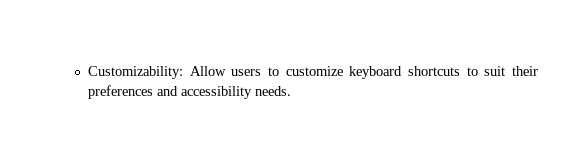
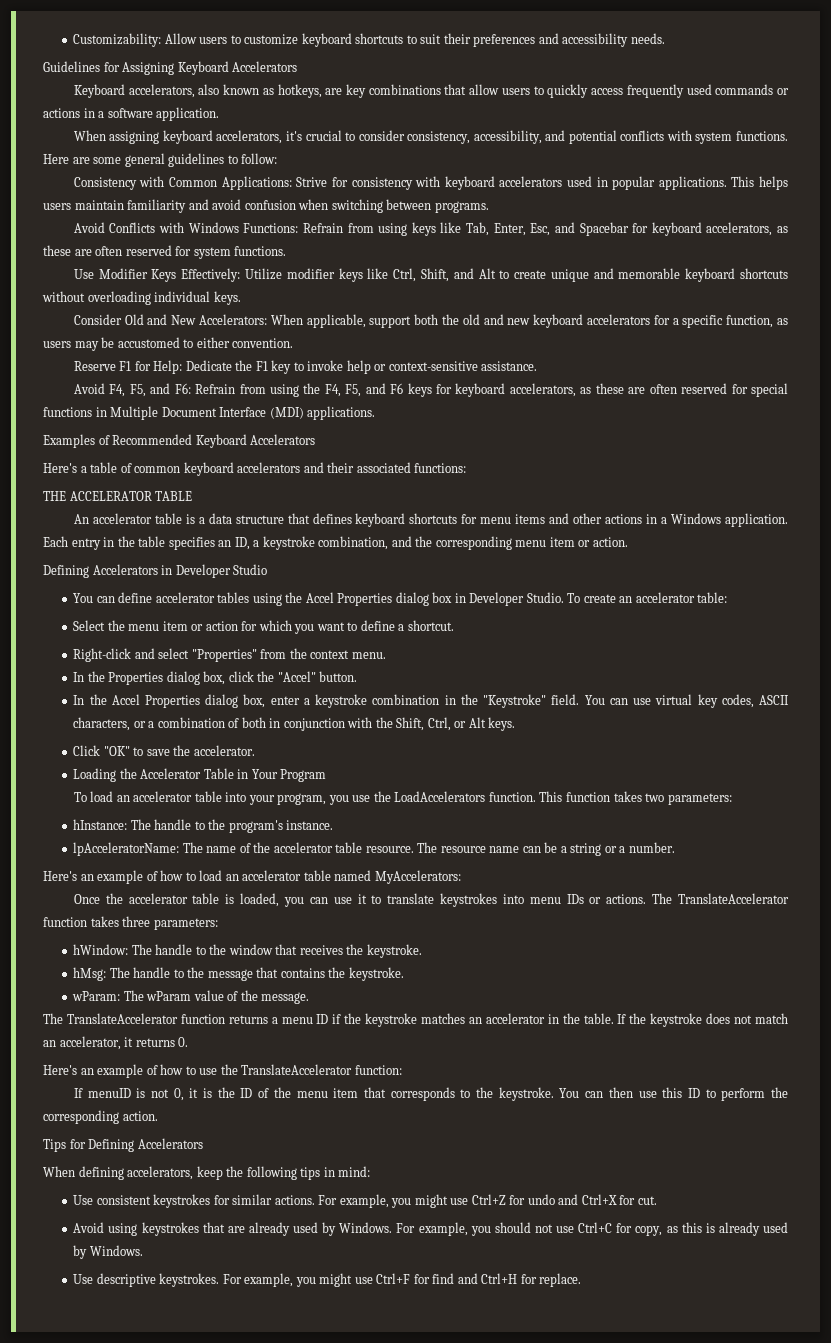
+ Guidelines for Assigning Keyboard Accelerators
+ Keyboard accelerators, also known as hotkeys, are key combinations that allow users to quickly access frequently used commands or actions in a software application.
+ When assigning keyboard accelerators, it's crucial to consider consistency, accessibility, and potential conflicts with system functions. Here are some general guidelines to follow:
+ Consistency with Common Applications: Strive for consistency with keyboard accelerators used in popular applications. This helps users maintain familiarity and avoid confusion when switching between programs.
+ Avoid Conflicts with Windows Functions: Refrain from using keys like Tab, Enter, Esc, and Spacebar for keyboard accelerators, as these are often reserved for system functions.
+ Use Modifier Keys Effectively: Utilize modifier keys like Ctrl, Shift, and Alt to create unique and memorable keyboard shortcuts without overloading individual keys.
+ Consider Old and New Accelerators: When applicable, support both the old and new keyboard accelerators for a specific function, as users may be accustomed to either convention.
+ Reserve F1 for Help: Dedicate the F1 key to invoke help or context-sensitive assistance.
+ Avoid F4, F5, and F6: Refrain from using the F4, F5, and F6 keys for keyboard accelerators, as these are often reserved for special functions in Multiple Document Interface (MDI) applications.
+ Examples of Recommended Keyboard Accelerators
+ Here's a table of common keyboard accelerators and their associated functions:
+ THE ACCELERATOR TABLE
+ An accelerator table is a data structure that defines keyboard shortcuts for menu items and other actions in a Windows application. Each entry in the table specifies an ID, a keystroke combination, and the corresponding menu item or action.
+ Defining Accelerators in Developer Studio
+ You can define accelerator tables using the Accel Properties dialog box in Developer Studio. To create an accelerator table:
+ Select the menu item or action for which you want to define a shortcut.
+ Right-click and select "Properties" from the context menu.
+ In the Properties dialog box, click the "Accel" button.
+ In the Accel Properties dialog box, enter a keystroke combination in the "Keystroke" field. You can use virtual key codes, ASCII characters, or a combination of both in conjunction with the Shift, Ctrl, or Alt keys.
+ Click "OK" to save the accelerator.
+ Loading the Accelerator Table in Your Program
+ To load an accelerator table into your program, you use the LoadAccelerators function. This function takes two parameters:
+ hInstance: The handle to the program's instance.
+ lpAcceleratorName: The name of the accelerator table resource. The resource name can be a string or a number.
+ Here's an example of how to load an accelerator table named MyAccelerators:
+ Once the accelerator table is loaded, you can use it to translate keystrokes into menu IDs or actions. The TranslateAccelerator function takes three parameters:
+ hWindow: The handle to the window that receives the keystroke.
+ hMsg: The handle to the message that contains the keystroke.
+ wParam: The wParam value of the message.
+ The TranslateAccelerator function returns a menu ID if the keystroke matches an accelerator in the table. If the keystroke does not match an accelerator, it returns 0.
+ Here's an example of how to use the TranslateAccelerator function:
+ If menuID is not 0, it is the ID of the menu item that corresponds to the keystroke. You can then use this ID to perform the corresponding action.
+ Tips for Defining Accelerators
+ When defining accelerators, keep the following tips in mind:
+ Use consistent keystrokes for similar actions. For example, you might use Ctrl+Z for undo and Ctrl+X for cut.
+ Avoid using keystrokes that are already used by Windows. For example, you should not use Ctrl+C for copy, as this is already used by Windows.
+ Use descriptive keystrokes. For example, you might use Ctrl+F for find and Ctrl+H for replace.

